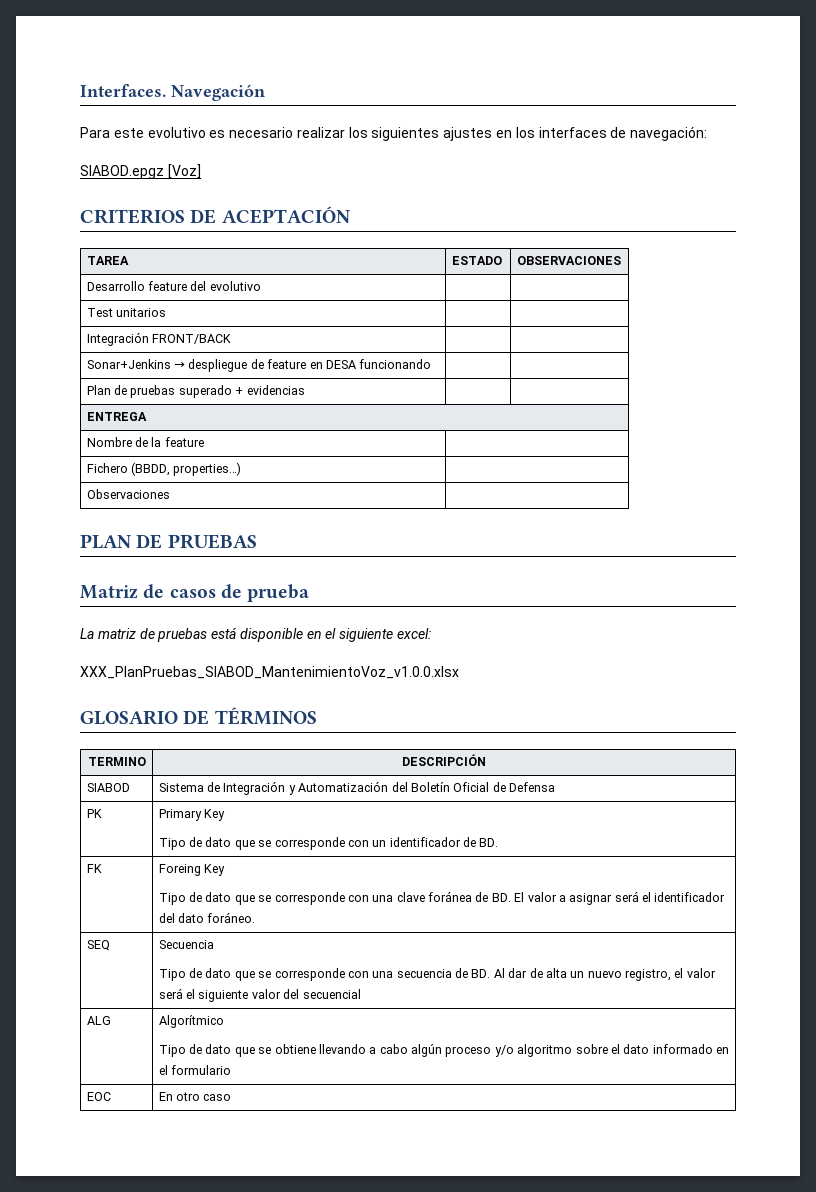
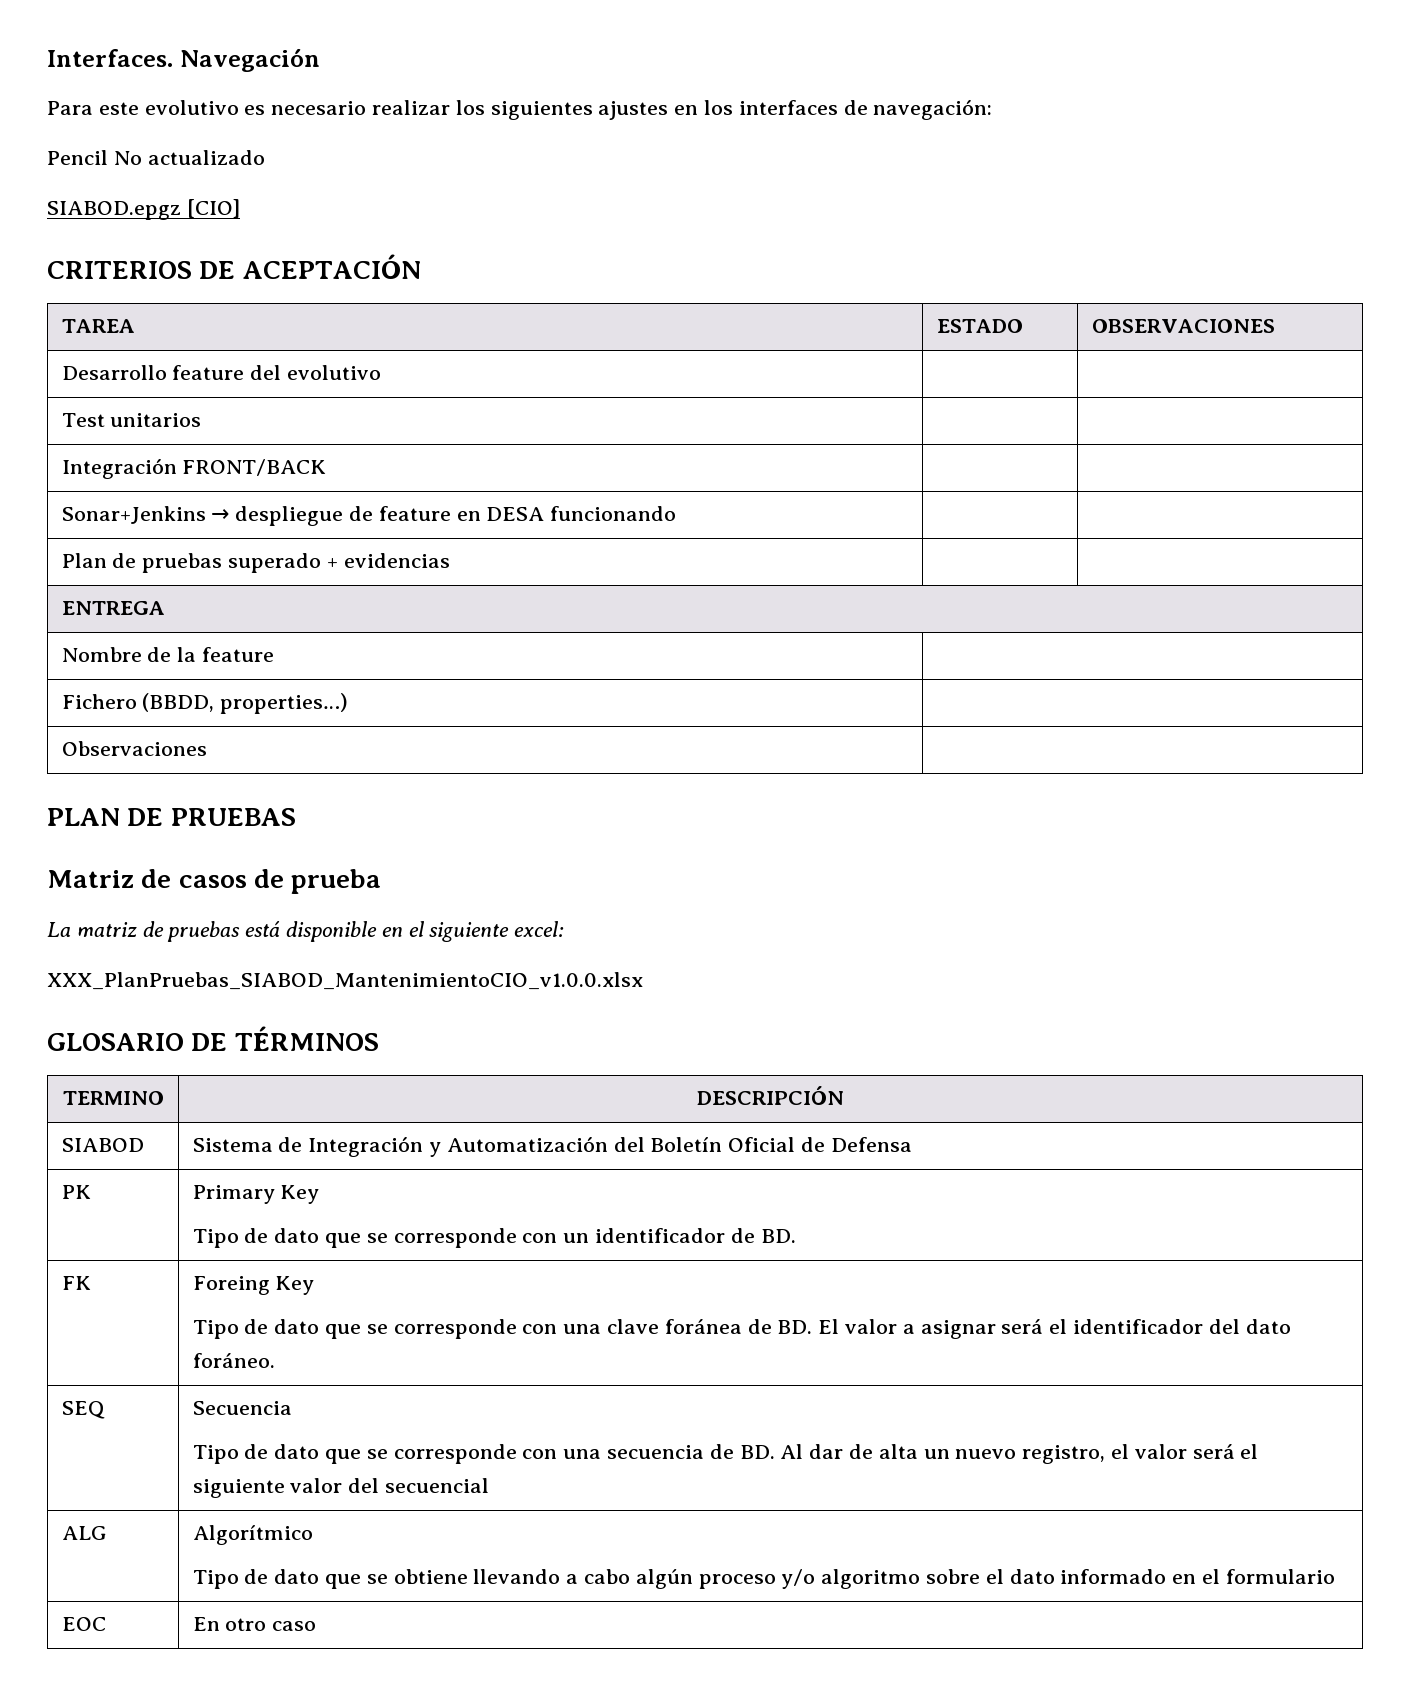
+ Pencil No actualizado
- SIABOD.epgz [Voz]
+ SIABOD.epgz [CIO]
- XXX_PlanPruebas_SIABOD_MantenimientoVoz_v1.0.0.xlsx
+ XXX_PlanPruebas_SIABOD_MantenimientoCIO_v1.0.0.xlsx

